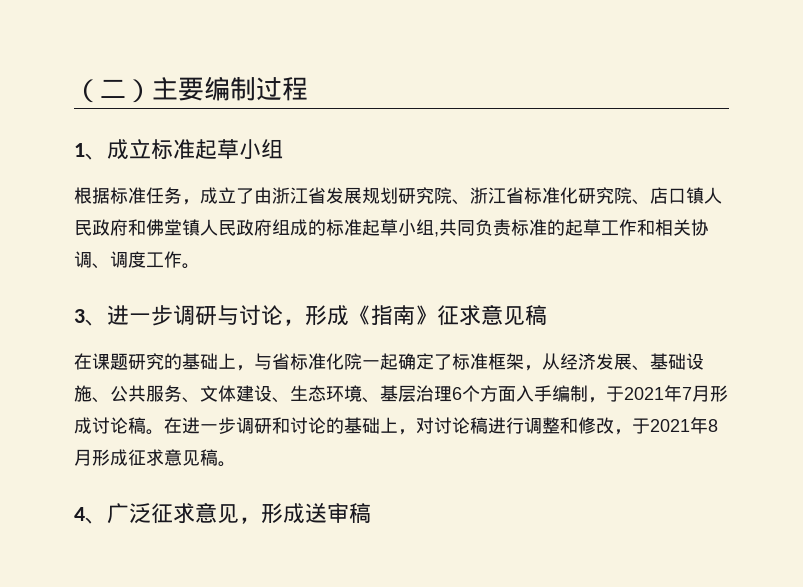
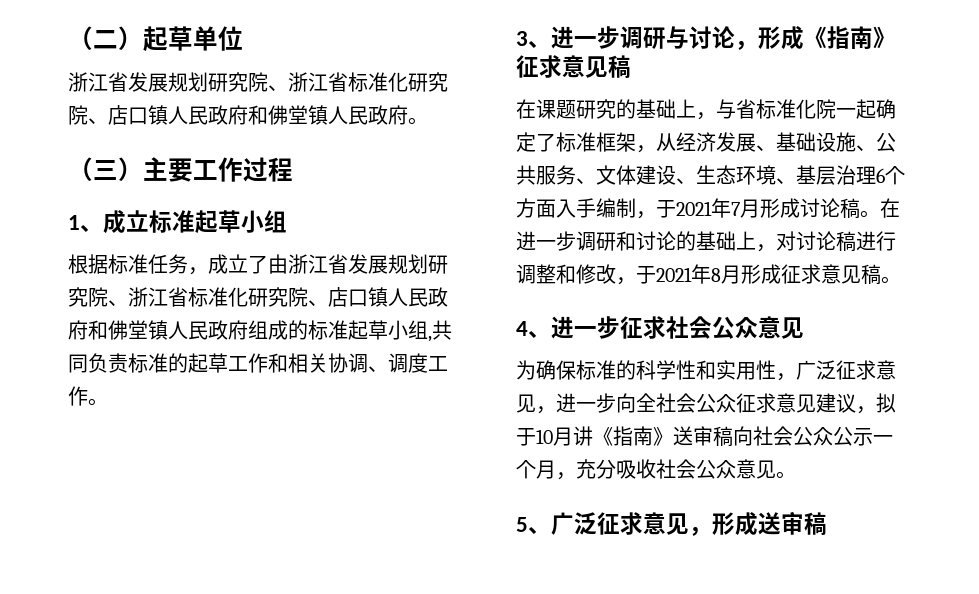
- （二）主要编制过程
+ （二）起草单位
+ 浙江省发展规划研究院、浙江省标准化研究院、店口镇人民政府和佛堂镇人民政府。
+ （三）主要工作过程
- 4、广泛征求意见，形成送审稿
+ 4、进一步征求社会公众意见
+ 为确保标准的科学性和实用性，广泛征求意见，进一步向全社会公众征求意见建议，拟于10月讲《指南》送审稿向社会公众公示一个月，充分吸收社会公众意见。
+ 5、广泛征求意见，形成送审稿

